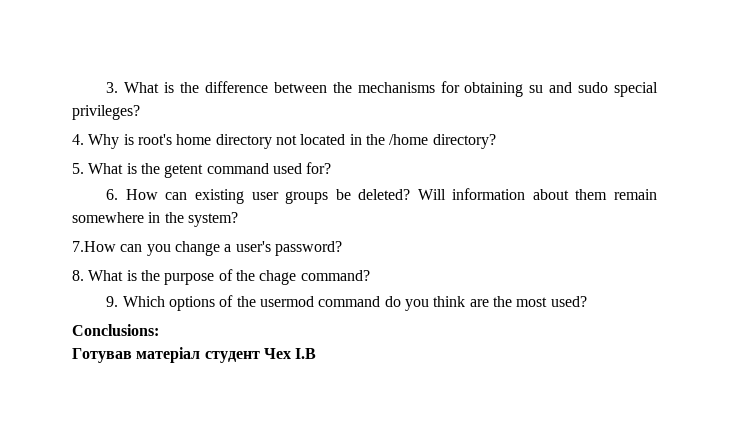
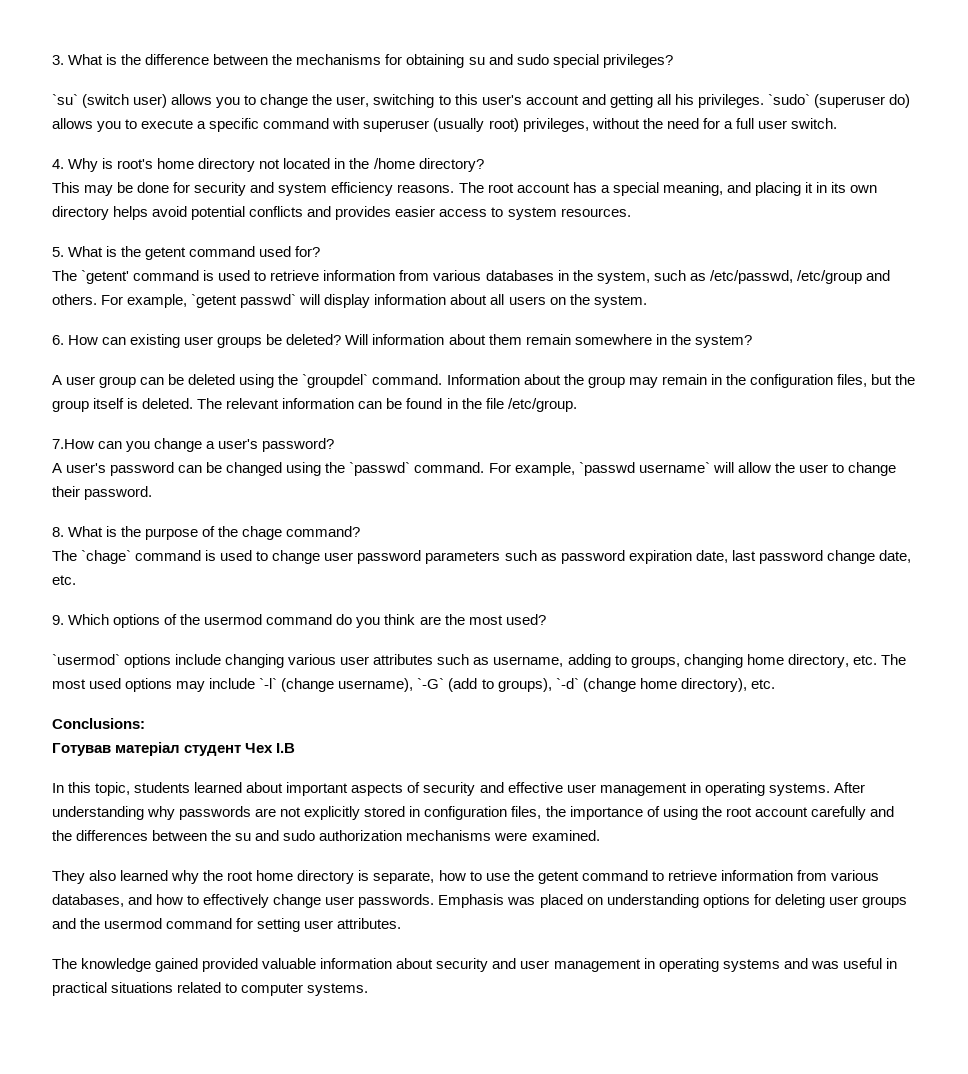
+ `su` (switch user) allows you to change the user, switching to this user's account and getting all his privileges. `sudo` (superuser do) allows you to execute a specific command with superuser (usually root) privileges, without the need for a full user switch.
+ This may be done for security and system efficiency reasons. The root account has a special meaning, and placing it in its own directory helps avoid potential conflicts and provides easier access to system resources.
+ The `getent' command is used to retrieve information from various databases in the system, such as /etc/passwd, /etc/group and others. For example, `getent passwd` will display information about all users on the system.
+ A user group can be deleted using the `groupdel` command. Information about the group may remain in the configuration files, but the group itself is deleted. The relevant information can be found in the file /etc/group.
+ A user's password can be changed using the `passwd` command. For example, `passwd username` will allow the user to change their password.
+ The `chage` command is used to change user password parameters such as password expiration date, last password change date, etc.
+ `usermod` options include changing various user attributes such as username, adding to groups, changing home directory, etc. The most used options may include `-l` (change username), `-G` (add to groups), `-d` (change home directory), etc.
+ In this topic, students learned about important aspects of security and effective user management in operating systems. After understanding why passwords are not explicitly stored in configuration files, the importance of using the root account carefully and the differences between the su and sudo authorization mechanisms were examined.
+ They also learned why the root home directory is separate, how to use the getent command to retrieve information from various databases, and how to effectively change user passwords. Emphasis was placed on understanding options for deleting user groups and the usermod command for setting user attributes.
+ The knowledge gained provided valuable information about security and user management in operating systems and was useful in practical situations related to computer systems.

